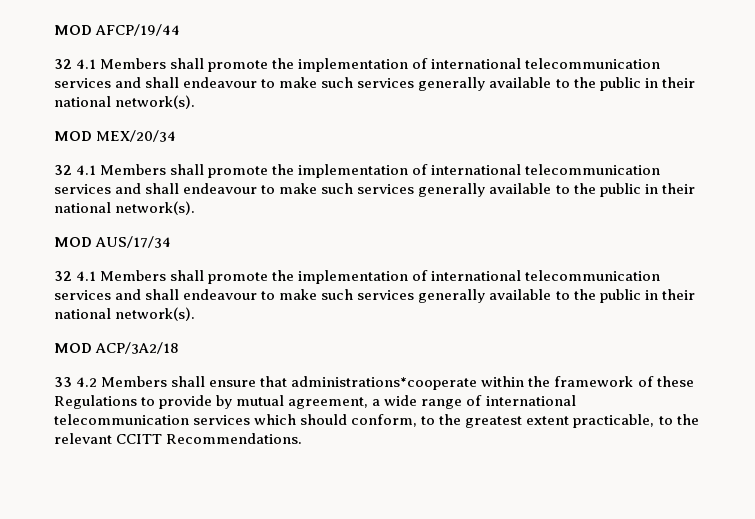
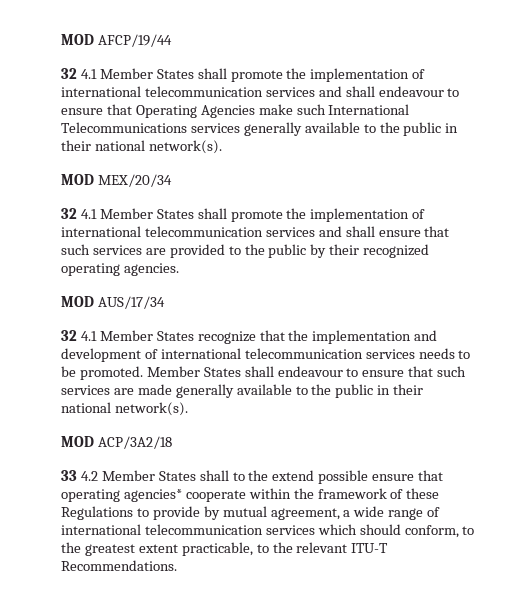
  MOD AFCP/19/44
- 32 4.1 Members shall promote the implementation of international telecommunication services and shall endeavour to make such services generally available to the public in their national network(s).
+ 32 4.1 Member States shall promote the implementation of international telecommunication services and shall endeavour to ensure that Operating Agencies make such International Telecommunications services generally available to the public in their national network(s).
  MOD MEX/20/34
- 32 4.1 Members shall promote the implementation of international telecommunication services and shall endeavour to make such services generally available to the public in their national network(s).
+ 32 4.1 Member States shall promote the implementation of international telecommunication services and shall ensure that such services are provided to the public by their recognized operating agencies.
  MOD AUS/17/34
- 32 4.1 Members shall promote the implementation of international telecommunication services and shall endeavour to make such services generally available to the public in their national network(s).
+ 32 4.1 Member States recognize that the implementation and development of international telecommunication services needs to be promoted. Member States shall endeavour to ensure that such services are made generally available to the public in their national network(s).
- 33 4.2 Members shall ensure that administrations*cooperate within the framework of these Regulations to provide by mutual agreement, a wide range of international telecommunication services which should conform, to the greatest extent practicable, to the relevant CCITT Recommendations.
+ 33 4.2 Member States shall to the extend possible ensure that operating agencies* cooperate within the framework of these Regulations to provide by mutual agreement, a wide range of international telecommunication services which should conform, to the greatest extent practicable, to the relevant ITU-T Recommendations.

